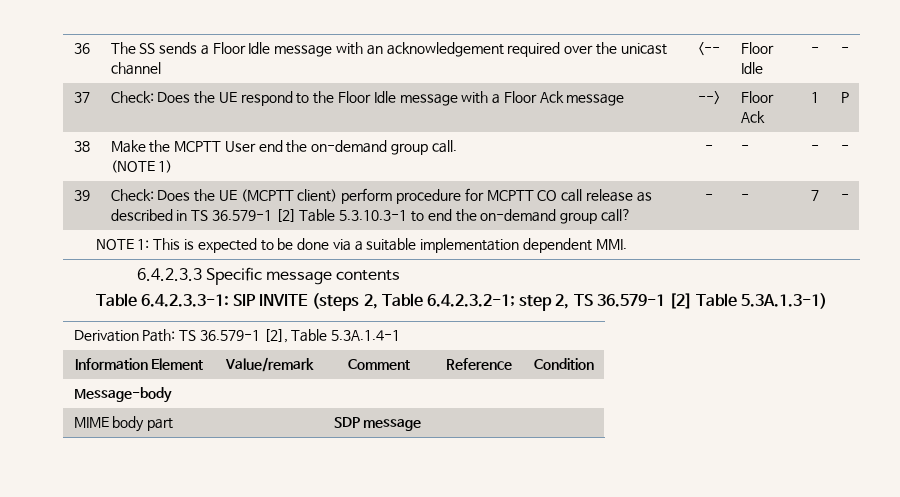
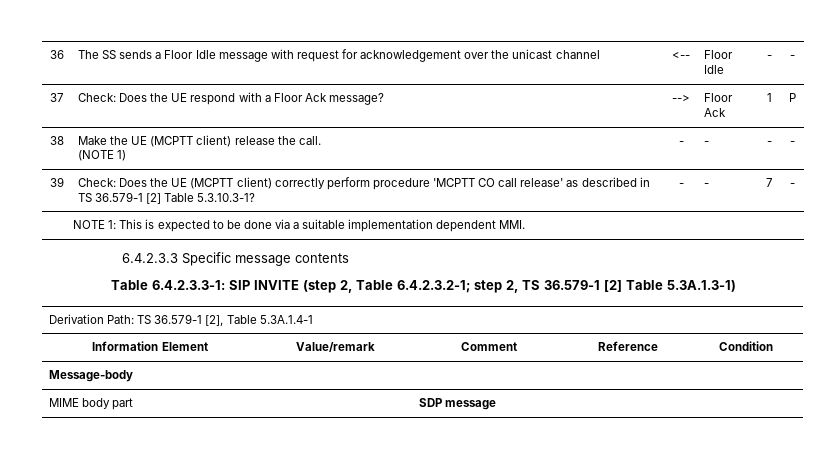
- 36 | The SS sends a Floor Idle message with an acknowledgement required over the unicast channel | <-- | Floor Idle | - | -
+ 36 | The SS sends a Floor Idle message with request for acknowledgement over the unicast channel | <-- | Floor Idle | - | -
- 37 | Check: Does the UE respond to the Floor Idle message with a Floor Ack message | --> | Floor Ack | 1 | P
+ 37 | Check: Does the UE respond with a Floor Ack message? | --> | Floor Ack | 1 | P
- 38 | Make the MCPTT User end the on-demand group call.
+ 38 | Make the UE (MCPTT client) release the call.
- 39 | Check: Does the UE (MCPTT client) perform procedure for MCPTT CO call release as described in TS 36.579-1 [2] Table 5.3.10.3-1 to end the on-demand group call? | - | - | 7 | -
+ 39 | Check: Does the UE (MCPTT client) correctly perform procedure 'MCPTT CO call release' as described in TS 36.579-1 [2] Table 5.3.10.3-1? | - | - | 7 | -
- Table 6.4.2.3.3-1: SIP INVITE (steps 2, Table 6.4.2.3.2-1; step 2, TS 36.579-1 [2] Table 5.3A.1.3-1)
+ Table 6.4.2.3.3-1: SIP INVITE (step 2, Table 6.4.2.3.2-1; step 2, TS 36.579-1 [2] Table 5.3A.1.3-1)

